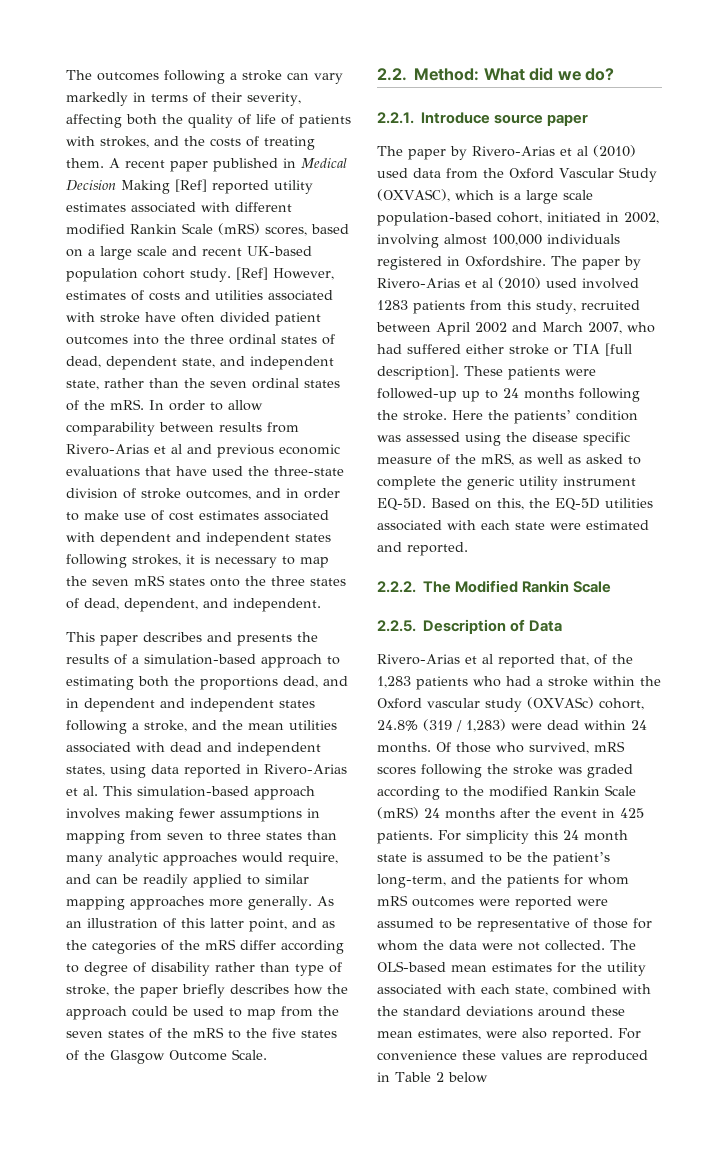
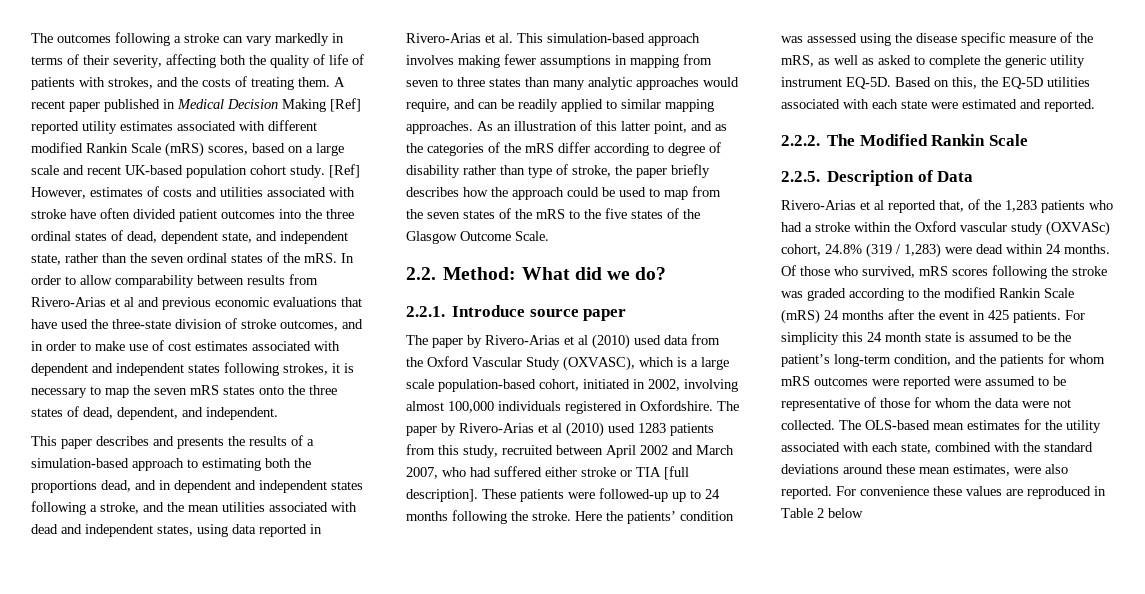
- This paper describes and presents the results of a simulation-based approach to estimating both the proportions dead, and in dependent and independent states following a stroke, and the mean utilities associated with dead and independent states, using data reported in Rivero-Arias et al. This simulation-based approach involves making fewer assumptions in mapping from seven to three states than many analytic approaches would require, and can be readily applied to similar mapping approaches more generally.
+ This paper describes and presents the results of a simulation-based approach to estimating both the proportions dead, and in dependent and independent states following a stroke, and the mean utilities associated with dead and independent states, using data reported in Rivero-Arias et al. This simulation-based approach involves making fewer assumptions in mapping from seven to three states than many analytic approaches would require, and can be readily applied to similar mapping approaches.
- The paper by Rivero-Arias et al (2010) used involved 1283 patients from this study, recruited between April 2002 and March 2007, who had suffered either stroke or TIA [full description].
+ The paper by Rivero-Arias et al (2010) used 1283 patients from this study, recruited between April 2002 and March 2007, who had suffered either stroke or TIA [full description].
- For simplicity this 24 month state is assumed to be the patient’s long-term, and the patients for whom mRS outcomes were reported were assumed to be representative of those for whom the data were not collected.
+ For simplicity this 24 month state is assumed to be the patient’s long-term condition, and the patients for whom mRS outcomes were reported were assumed to be representative of those for whom the data were not collected.

